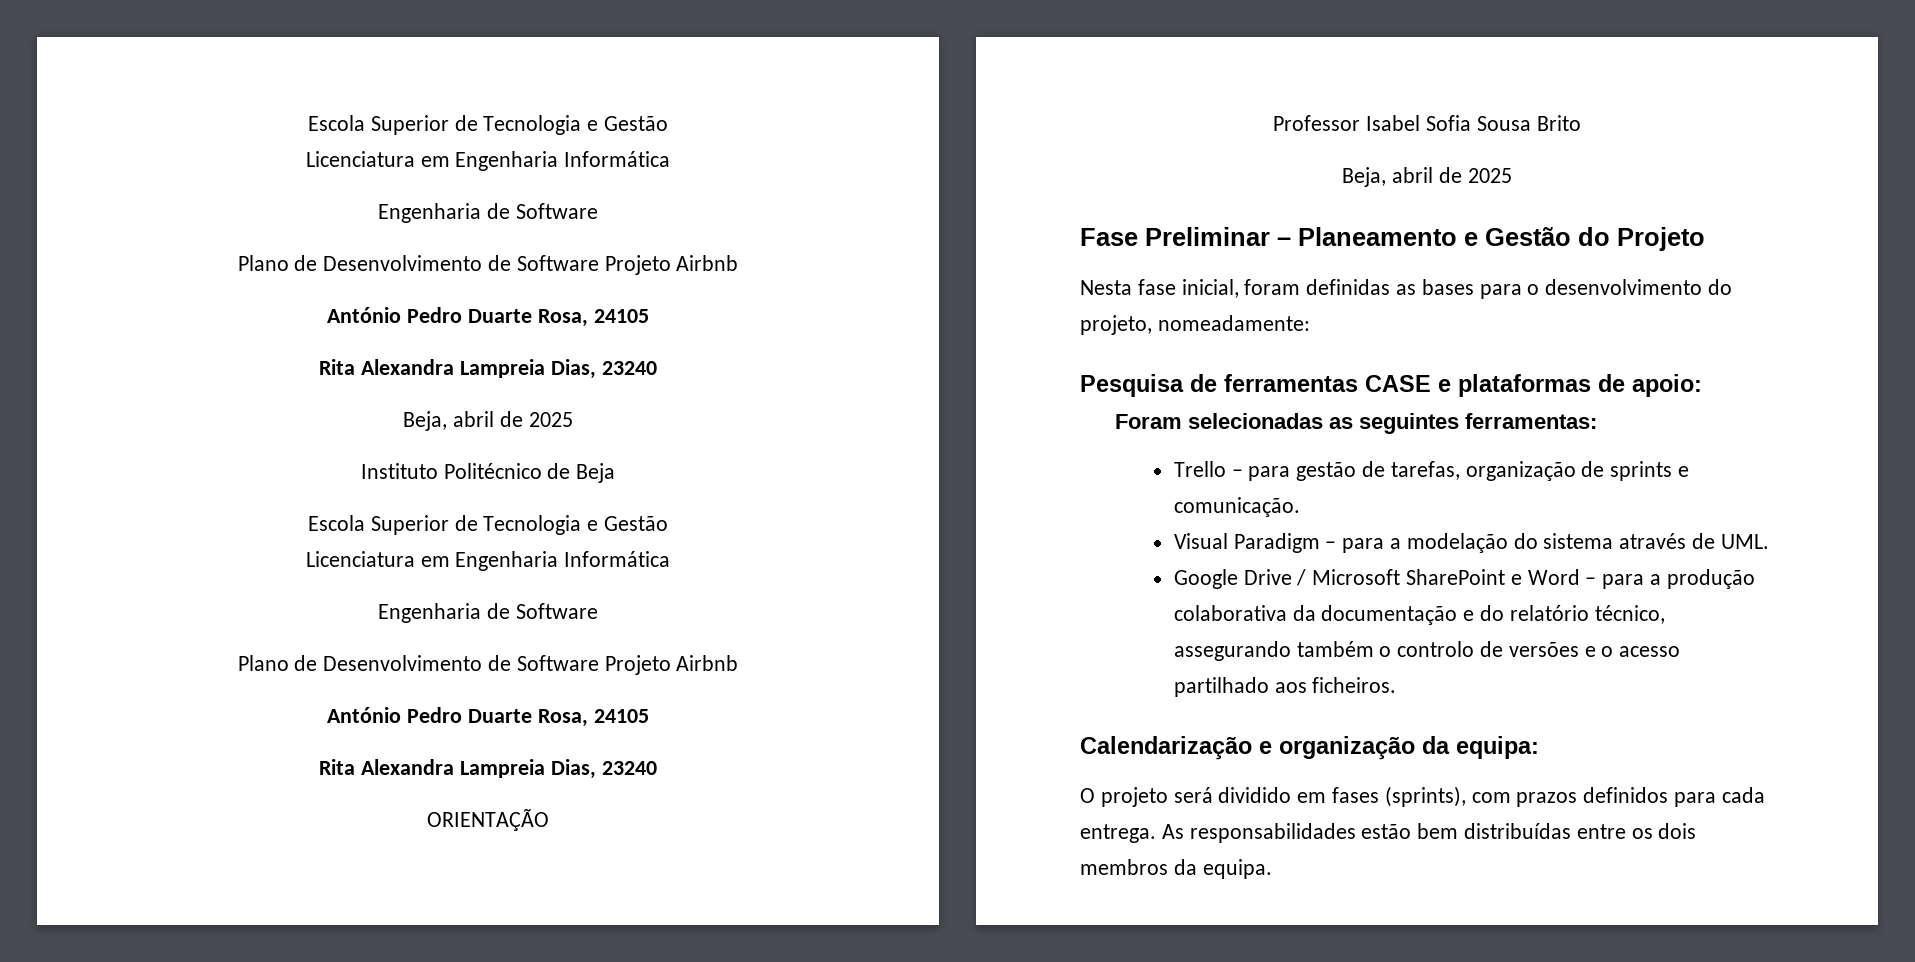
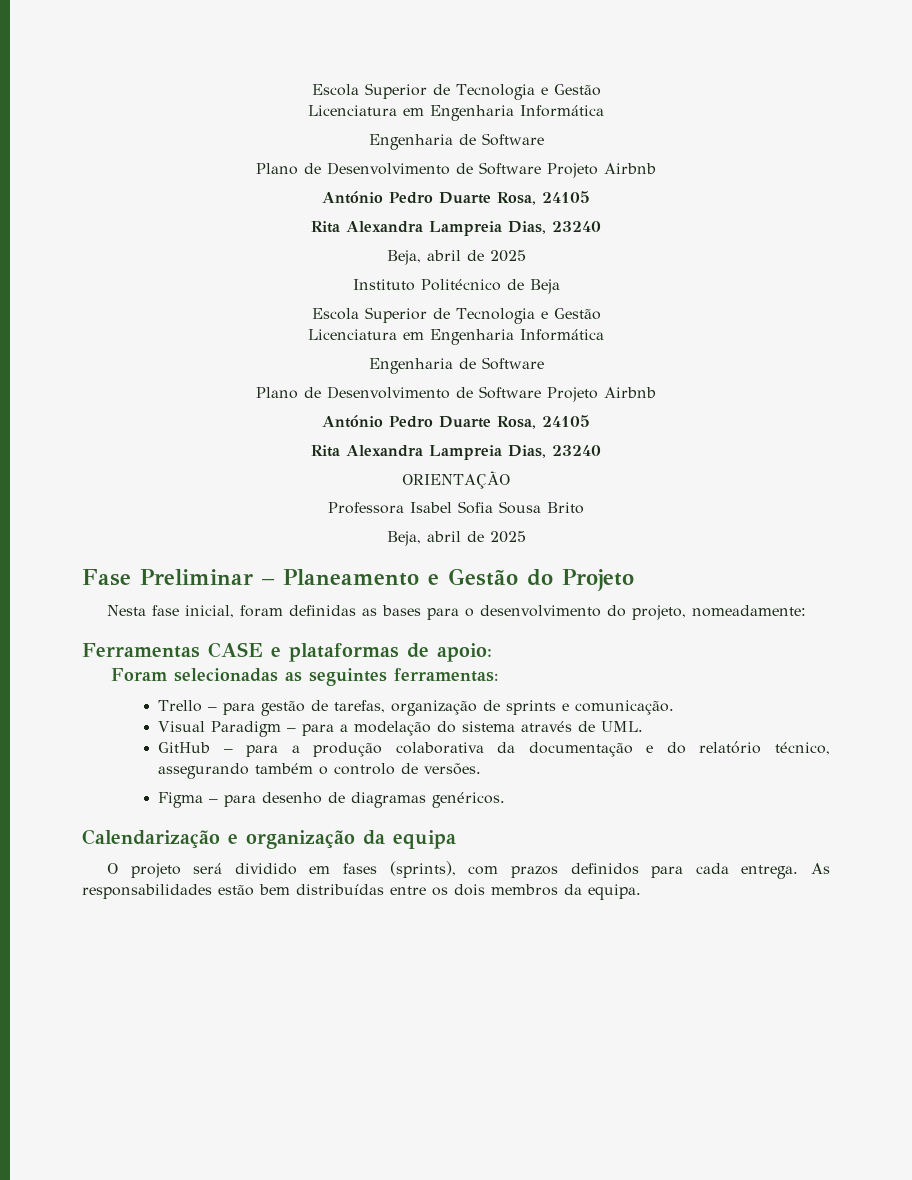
- Professor Isabel Sofia Sousa Brito
+ Professora Isabel Sofia Sousa Brito
- Pesquisa de ferramentas CASE e plataformas de apoio:
+ Ferramentas CASE e plataformas de apoio:
- Google Drive / Microsoft SharePoint e Word – para a produção colaborativa da documentação e do relatório técnico, assegurando também o controlo de versões e o acesso partilhado aos ficheiros.
+ GitHub – para a produção colaborativa da documentação e do relatório técnico, assegurando também o controlo de versões.
+ Figma – para desenho de diagramas genéricos.
- Calendarização e organização da equipa:
+ Calendarização e organização da equipa

